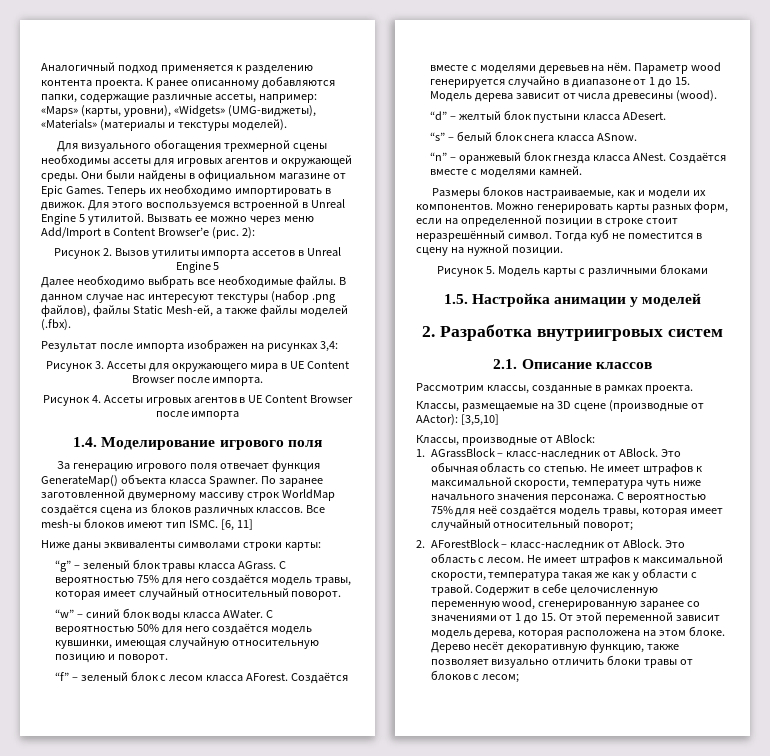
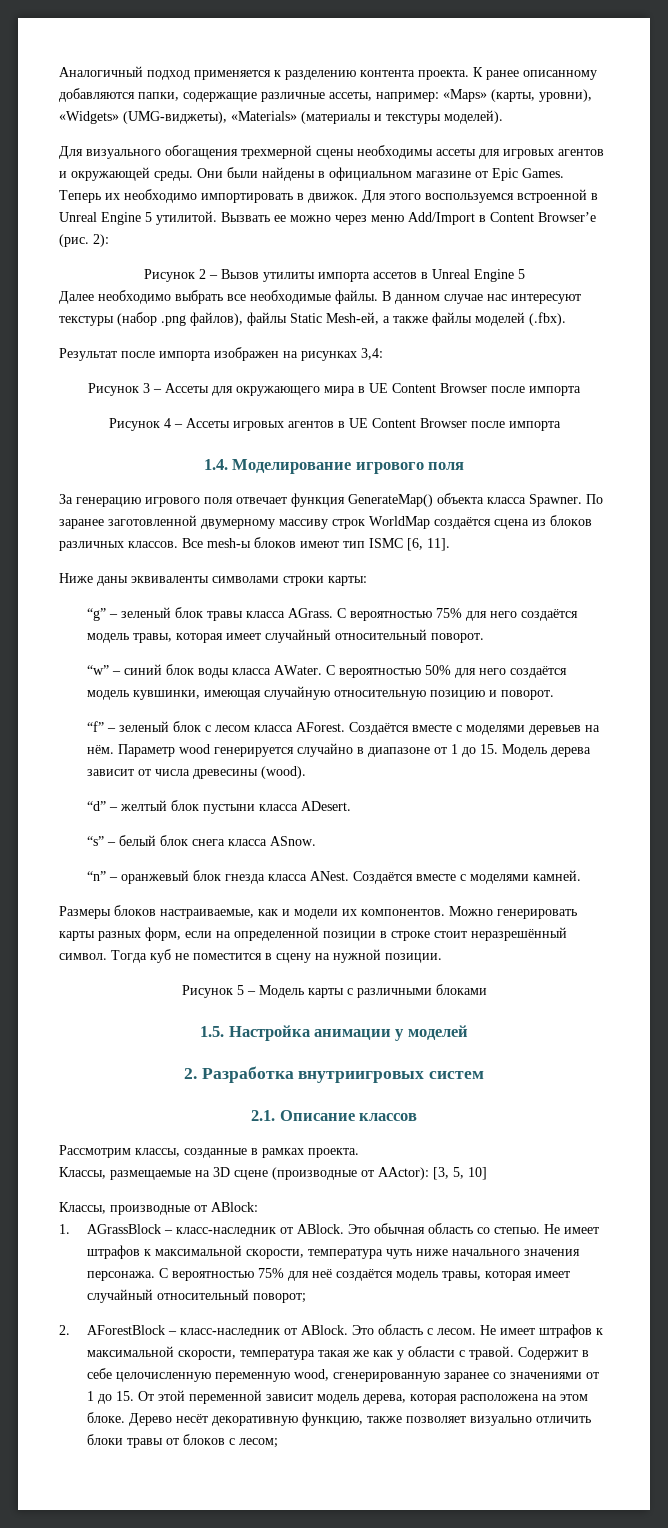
- Рисунок 2. Вызов утилиты импорта ассетов в Unreal Engine 5
+ Рисунок 2 – Вызов утилиты импорта ассетов в Unreal Engine 5
- Рисунок 3. Ассеты для окружающего мира в UE Content Browser после импорта.
- Рисунок 4. Ассеты игровых агентов в UE Content Browser после импорта
+ Рисунок 3 – Ассеты для окружающего мира в UE Content Browser после импорта
+ Рисунок 4 – Ассеты игровых агентов в UE Content Browser после импорта
- Все mesh-ы блоков имеют тип ISMC. [6, 11]
+ Все mesh-ы блоков имеют тип ISMC [6, 11].
- Рисунок 5. Модель карты с различными блоками
+ Рисунок 5 – Модель карты с различными блоками
- Классы, размещаемые на 3D сцене (производные от AActor): [3,5,10]
+ Классы, размещаемые на 3D сцене (производные от AActor): [3, 5, 10]

